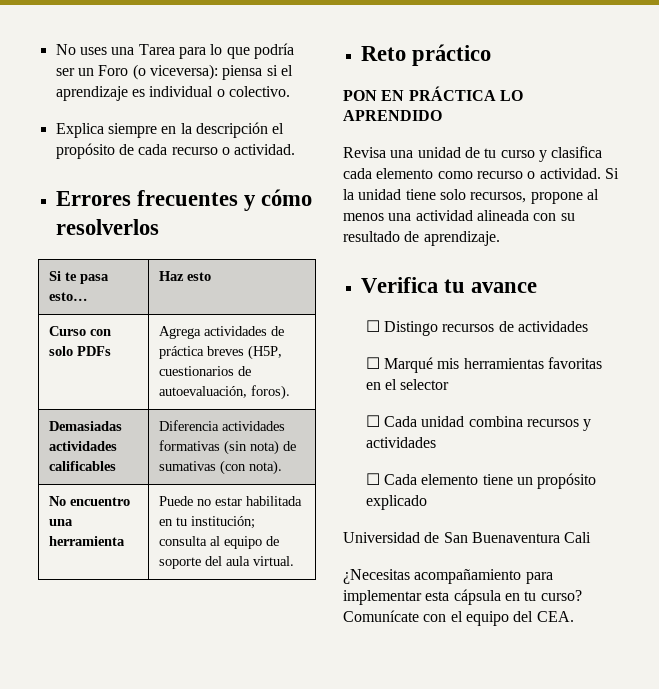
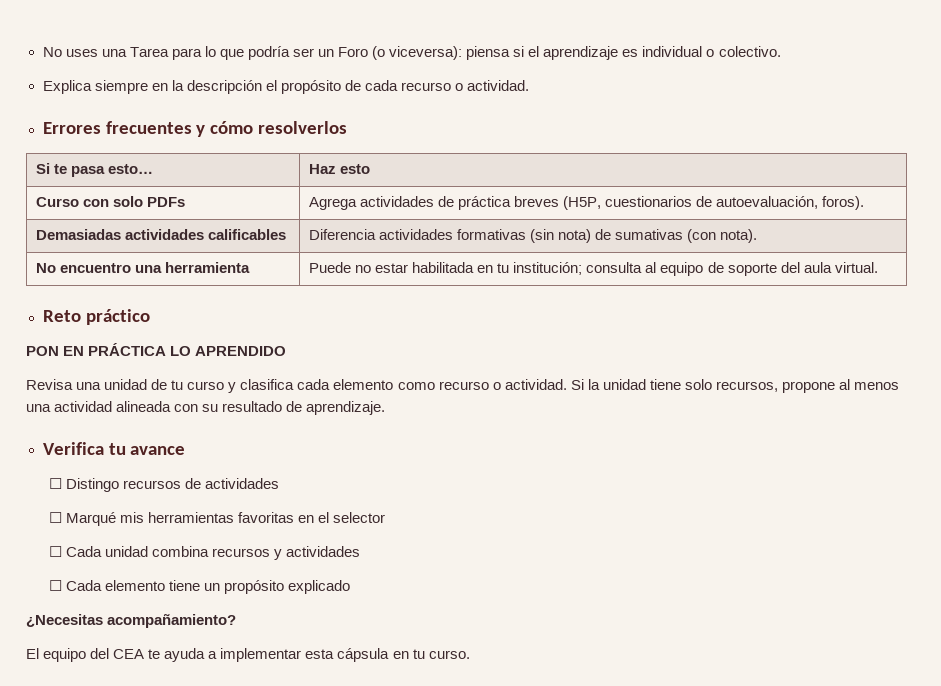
- Universidad de San Buenaventura Cali
- ¿Necesitas acompañamiento para implementar esta cápsula en tu curso? Comunícate con el equipo del CEA.
+ ¿Necesitas acompañamiento?
+ El equipo del CEA te ayuda a implementar esta cápsula en tu curso.

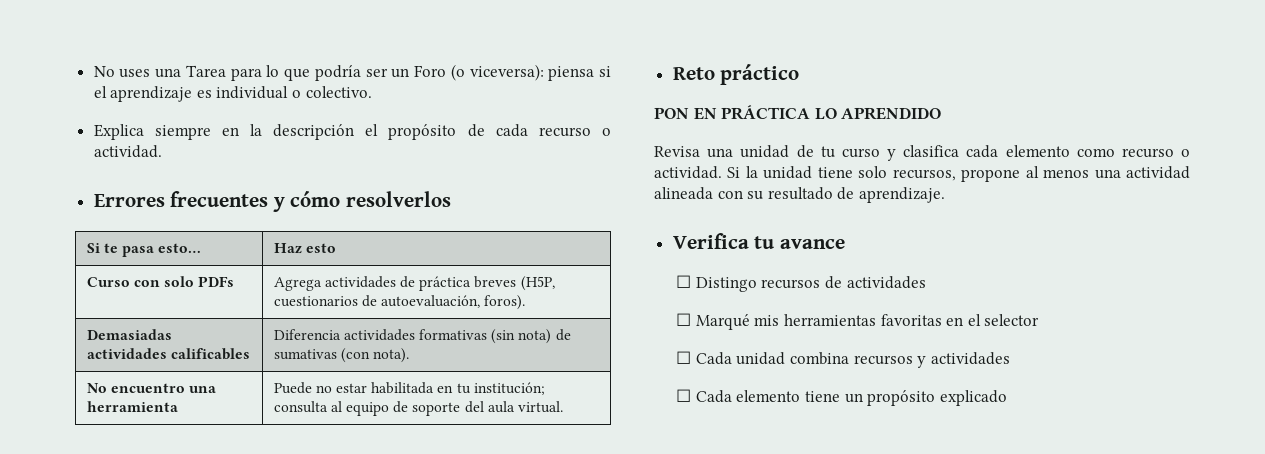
- ¿Necesitas acompañamiento?
- El equipo del CEA te ayuda a implementar esta cápsula en tu curso.

